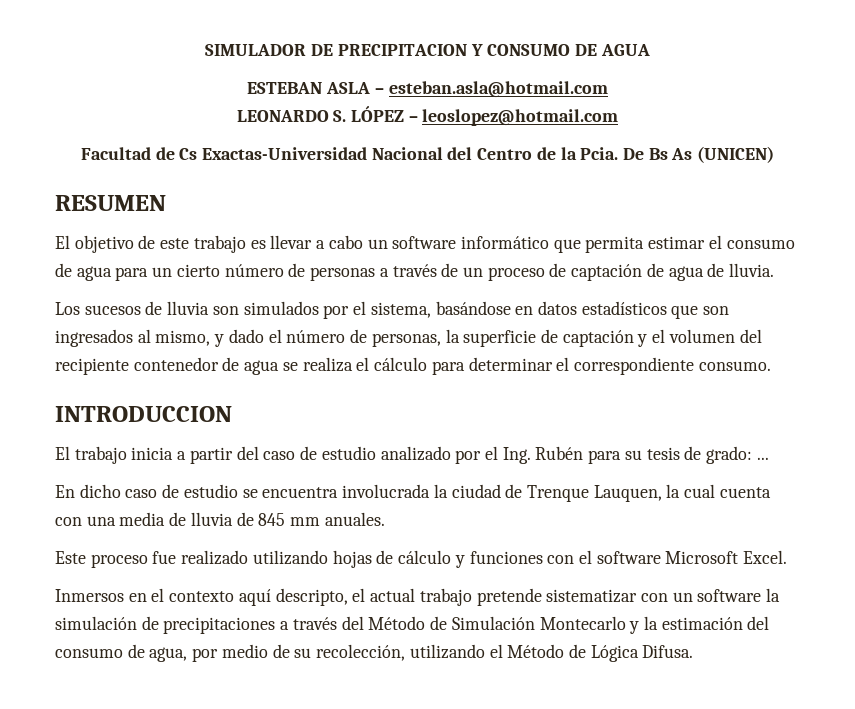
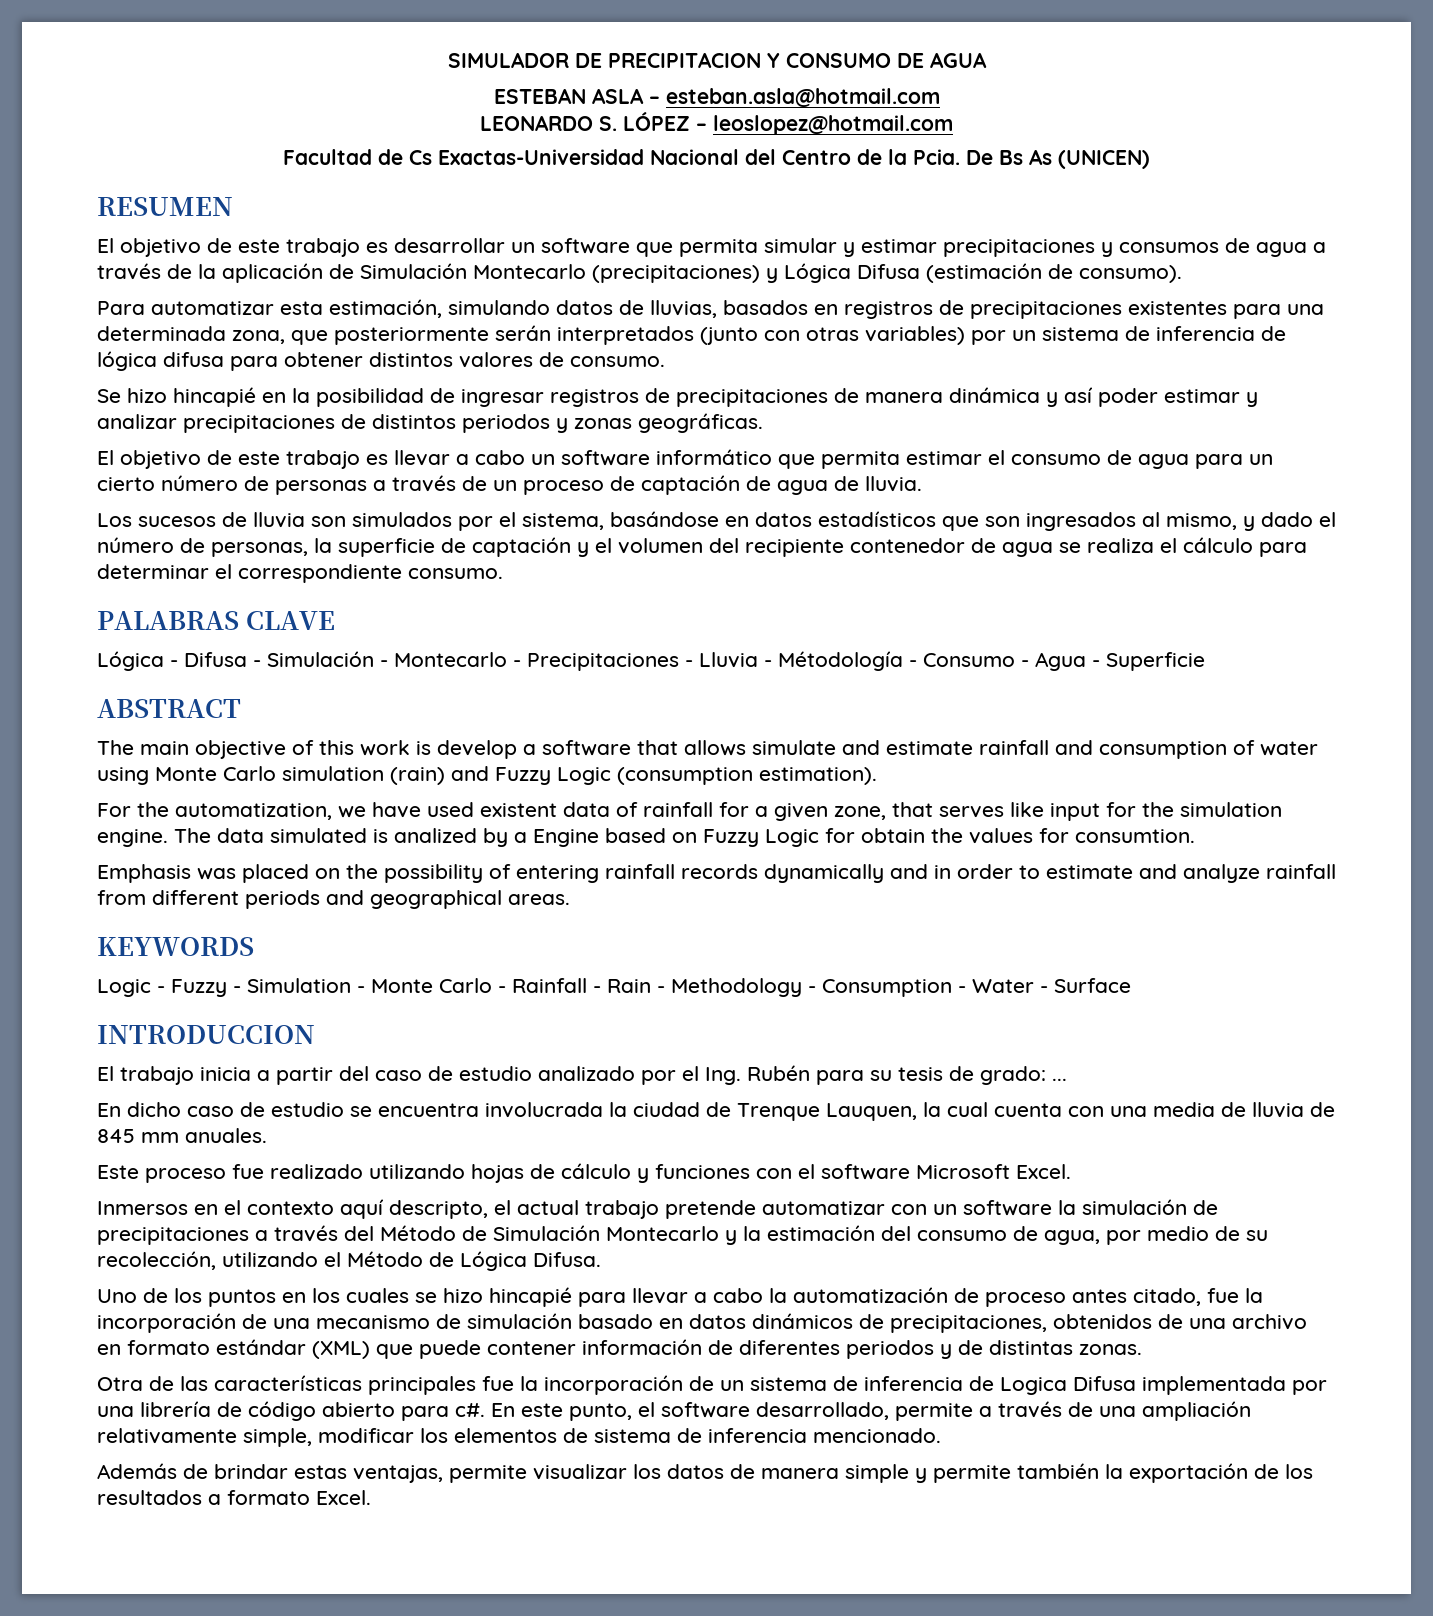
+ El objetivo de este trabajo es desarrollar un software que permita simular y estimar precipitaciones y consumos de agua a través de la aplicación de Simulación Montecarlo (precipitaciones) y Lógica Difusa (estimación de consumo).
+ Para automatizar esta estimación, simulando datos de lluvias, basados en registros de precipitaciones existentes para una determinada zona, que posteriormente serán interpretados (junto con otras variables) por un sistema de inferencia de lógica difusa para obtener distintos valores de consumo.
+ Se hizo hincapié en la posibilidad de ingresar registros de precipitaciones de manera dinámica y así poder estimar y analizar precipitaciones de distintos periodos y zonas geográficas.
+ PALABRAS CLAVE
+ Lógica - Difusa - Simulación - Montecarlo - Precipitaciones - Lluvia - Métodología - Consumo - Agua - Superficie
+ ABSTRACT
+ The main objective of this work is develop a software that allows simulate and estimate rainfall and consumption of water using Monte Carlo simulation (rain) and Fuzzy Logic (consumption estimation).
+ For the automatization, we have used existent data of rainfall for a given zone, that serves like input for the simulation engine. The data simulated is analized by a Engine based on Fuzzy Logic for obtain the values for consumtion.
+ Emphasis was placed on the possibility of entering rainfall records dynamically and in order to estimate and analyze rainfall from different periods and geographical areas.
+ KEYWORDS
+ Logic - Fuzzy - Simulation - Monte Carlo - Rainfall - Rain - Methodology - Consumption - Water - Surface
- Inmersos en el contexto aquí descripto, el actual trabajo pretende sistematizar con un software la simulación de precipitaciones a través del Método de Simulación Montecarlo y la estimación del consumo de agua, por medio de su recolección, utilizando el Método de Lógica Difusa.
+ Inmersos en el contexto aquí descripto, el actual trabajo pretende automatizar con un software la simulación de precipitaciones a través del Método de Simulación Montecarlo y la estimación del consumo de agua, por medio de su recolección, utilizando el Método de Lógica Difusa.
+ Uno de los puntos en los cuales se hizo hincapié para llevar a cabo la automatización de proceso antes citado, fue la incorporación de una mecanismo de simulación basado en datos dinámicos de precipitaciones, obtenidos de una archivo en formato estándar (XML) que puede contener información de diferentes periodos y de distintas zonas.
+ Otra de las características principales fue la incorporación de un sistema de inferencia de Logica Difusa implementada por una librería de código abierto para c#. En este punto, el software desarrollado, permite a través de una ampliación relativamente simple, modificar los elementos de sistema de inferencia mencionado.
+ Además de brindar estas ventajas, permite visualizar los datos de manera simple y permite también la exportación de los resultados a formato Excel.

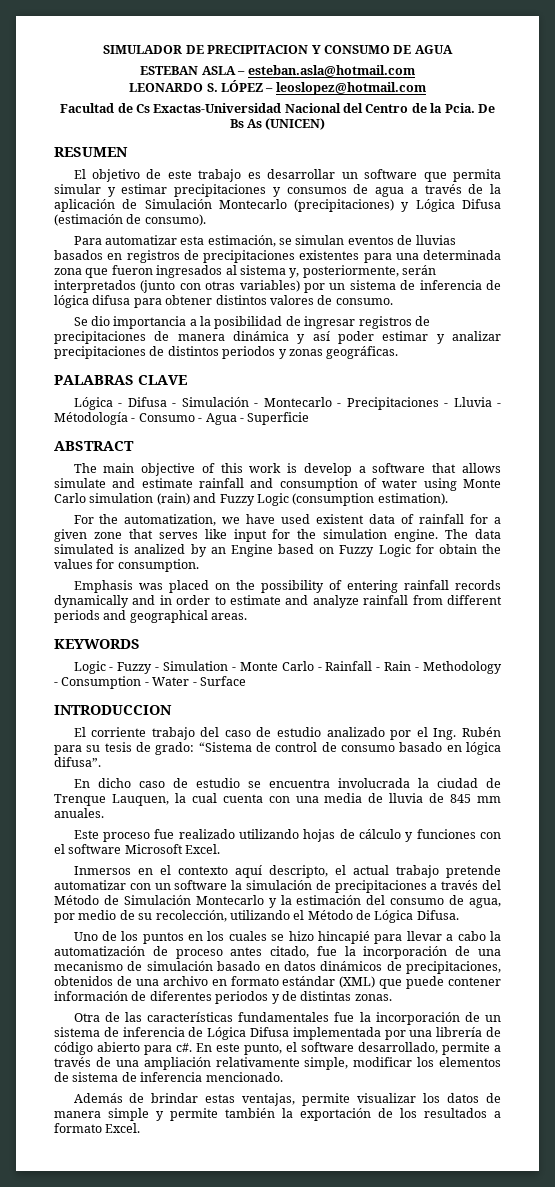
- Para automatizar esta estimación, simulando datos de lluvias, basados en registros de precipitaciones existentes para una determinada zona, que posteriormente serán interpretados (junto con otras variables) por un sistema de inferencia de lógica difusa para obtener distintos valores de consumo.
+ Para automatizar esta estimación, se simulan eventos de lluvias basados en registros de precipitaciones existentes para una determinada zona que fueron ingresados al sistema y, posteriormente, serán interpretados (junto con otras variables) por un sistema de inferencia de lógica difusa para obtener distintos valores de consumo.
- Se hizo hincapié en la posibilidad de ingresar registros de precipitaciones de manera dinámica y así poder estimar y analizar precipitaciones de distintos periodos y zonas geográficas.
+ Se dio importancia a la posibilidad de ingresar registros de precipitaciones de manera dinámica y así poder estimar y analizar precipitaciones de distintos periodos y zonas geográficas.
- El objetivo de este trabajo es llevar a cabo un software informático que permita estimar el consumo de agua para un cierto número de personas a través de un proceso de captación de agua de lluvia.
- Los sucesos de lluvia son simulados por el sistema, basándose en datos estadísticos que son ingresados al mismo, y dado el número de personas, la superficie de captación y el volumen del recipiente contenedor de agua se realiza el cálculo para determinar el correspondiente consumo.
- For the automatization, we have used existent data of rainfall for a given zone, that serves like input for the simulation engine.
+ For the automatization, we have used existent data of rainfall for a given zone that serves like input for the simulation engine.
- The data simulated is analized by a Engine based on Fuzzy Logic for obtain the values for consumtion.
+ The data simulated is analized by an Engine based on Fuzzy Logic for obtain the values for consumption.
- El trabajo inicia a partir del caso de estudio analizado por el Ing. Rubén para su tesis de grado: ...
+ El corriente trabajo del caso de estudio analizado por el Ing. Rubén para su tesis de grado: “Sistema de control de consumo basado en lógica difusa”.
- Otra de las características principales fue la incorporación de un sistema de inferencia de Logica Difusa implementada por una librería de código abierto para c#.
+ Otra de las características fundamentales fue la incorporación de un sistema de inferencia de Lógica Difusa implementada por una librería de código abierto para c#.

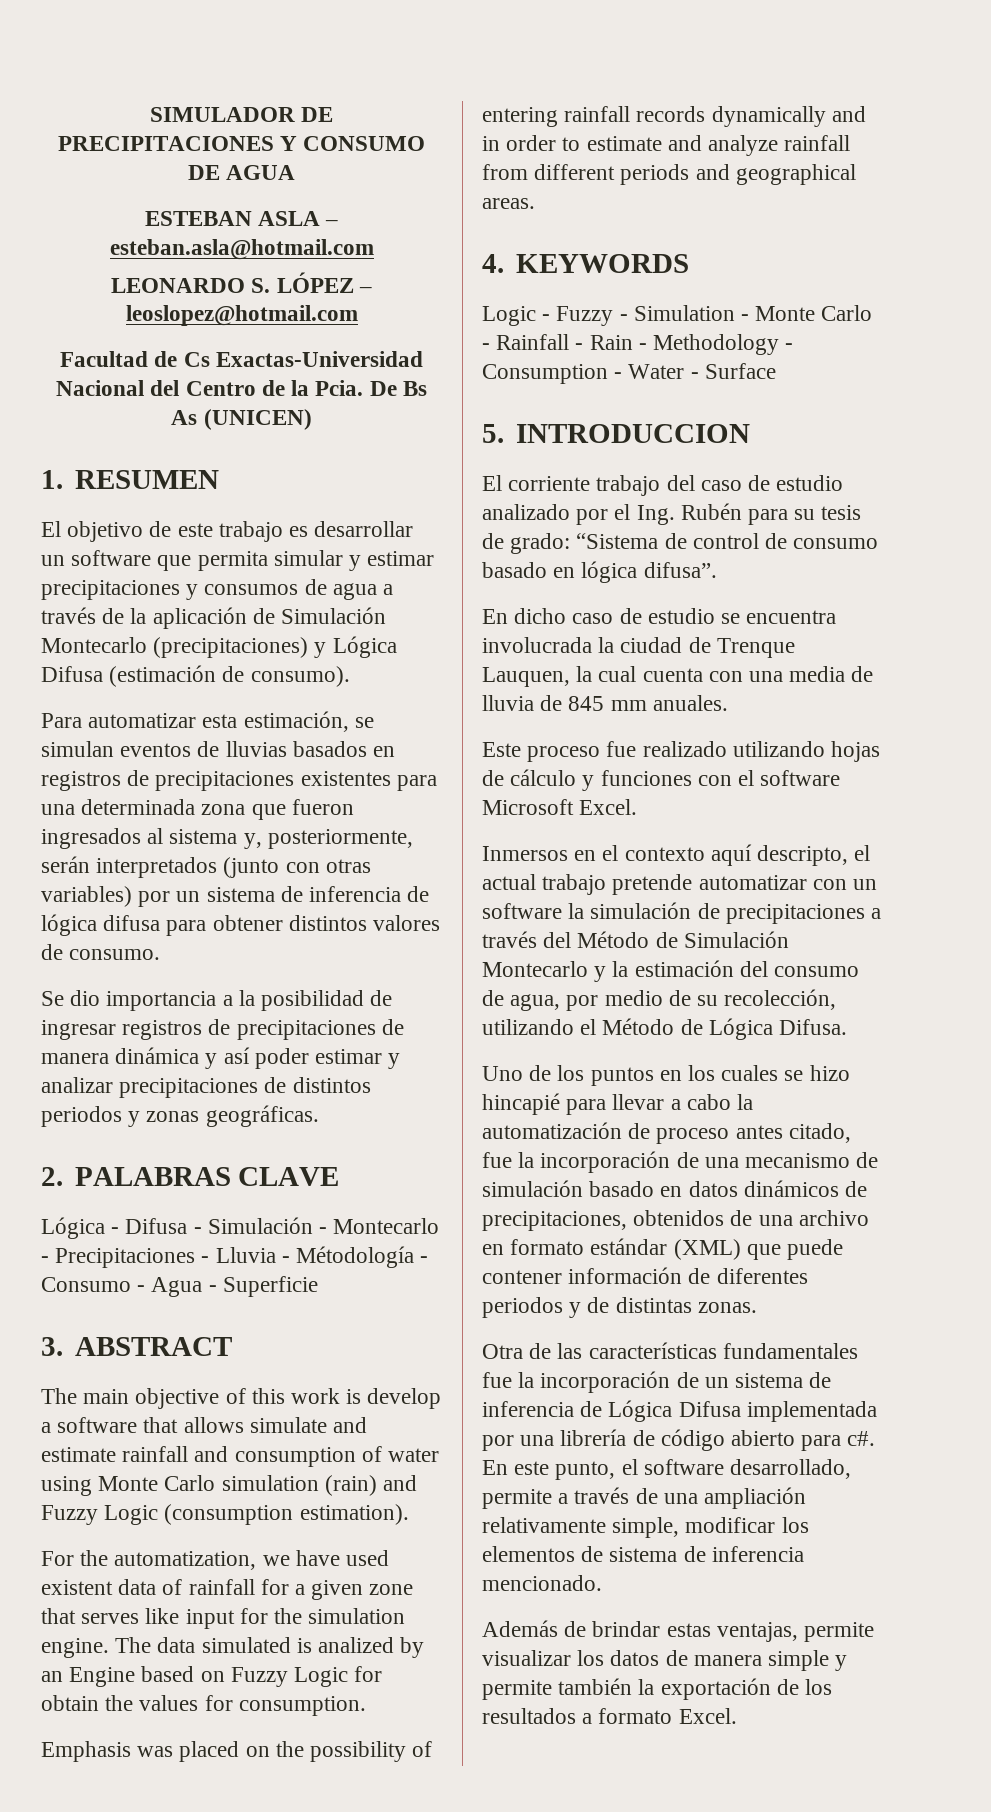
- SIMULADOR DE PRECIPITACION Y CONSUMO DE AGUA
+ SIMULADOR DE PRECIPITACIONES Y CONSUMO DE AGUA
- RESUMEN
+ 1. RESUMEN
- PALABRAS CLAVE
+ 2. PALABRAS CLAVE
- ABSTRACT
+ 3. ABSTRACT
- KEYWORDS
+ 4. KEYWORDS
- INTRODUCCION
+ 5. INTRODUCCION

